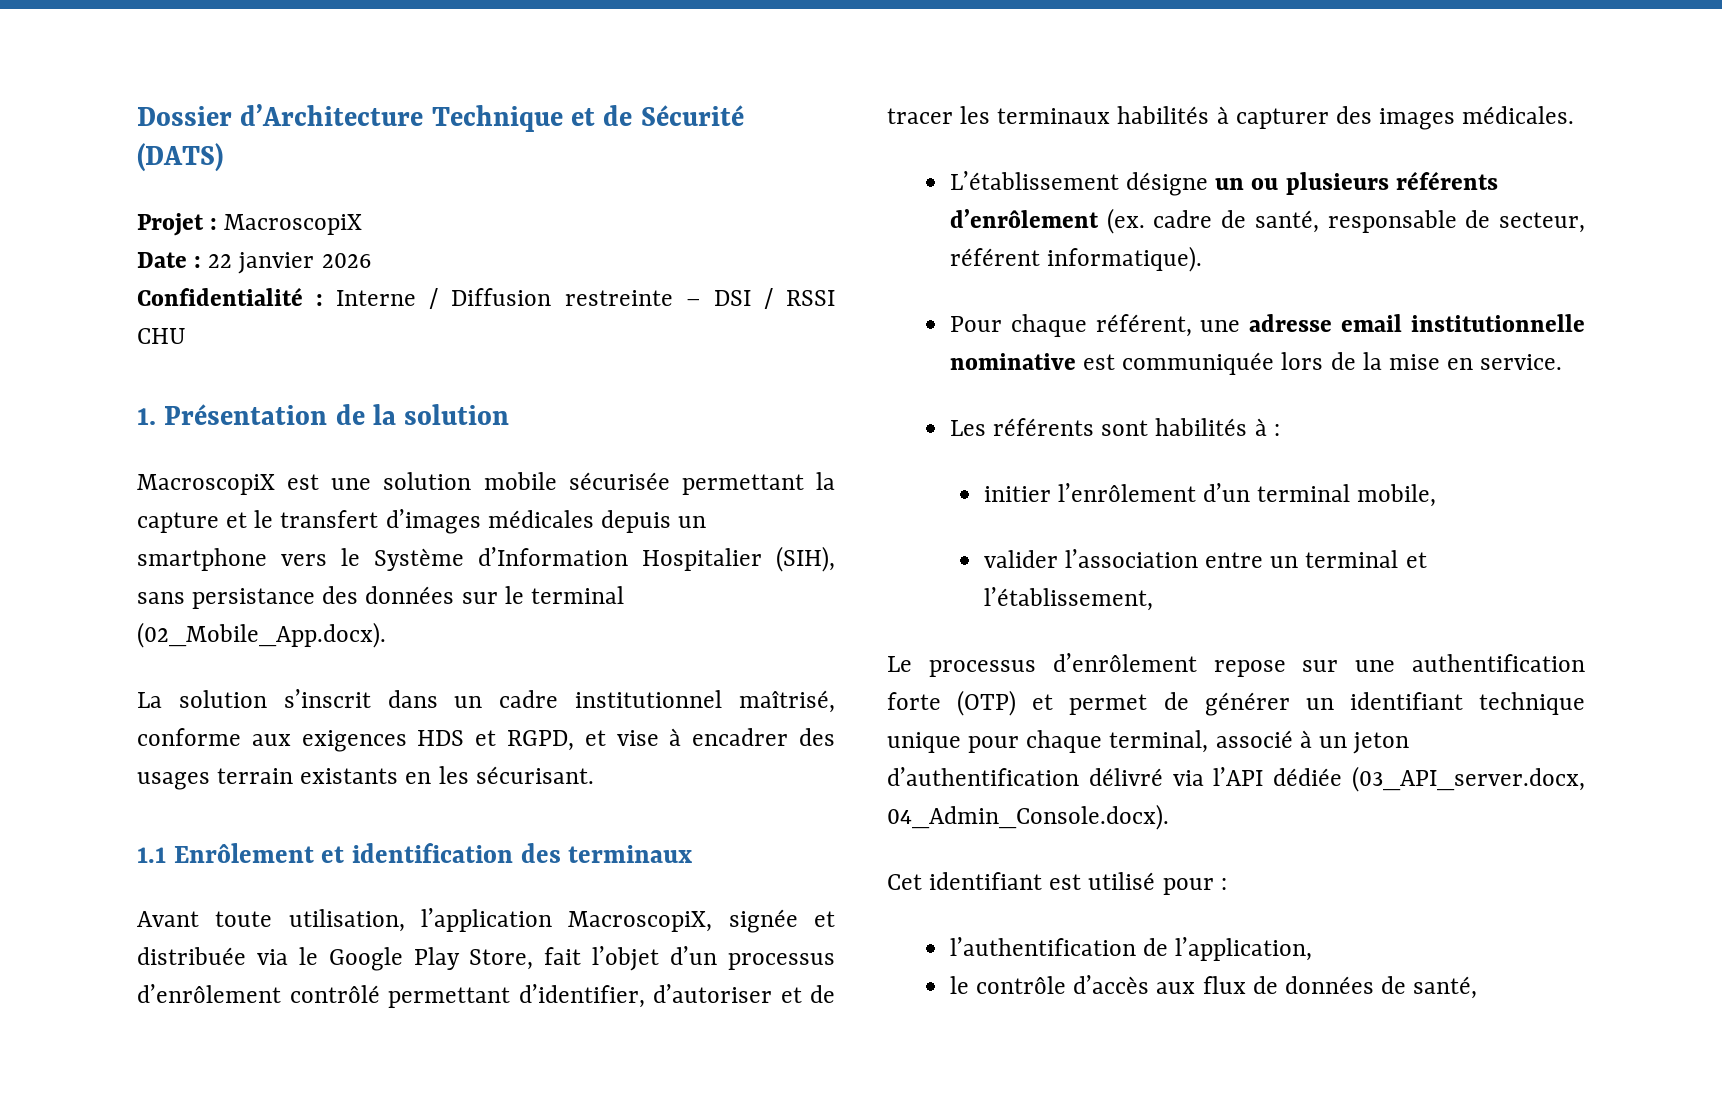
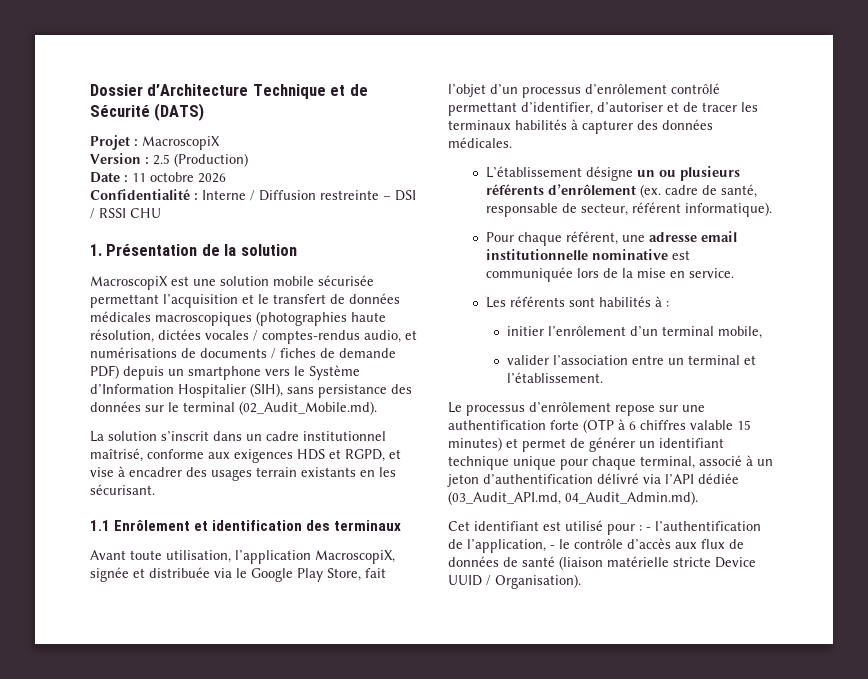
+ Version : 2.5 (Production)
- Date : 22 janvier 2026
+ Date : 11 octobre 2026
- MacroscopiX est une solution mobile sécurisée permettant la capture et le transfert d’images médicales depuis un smartphone vers le Système d’Information Hospitalier (SIH), sans persistance des données sur le terminal (02_Mobile_App.docx).
+ MacroscopiX est une solution mobile sécurisée permettant l’acquisition et le transfert de données médicales macroscopiques (photographies haute résolution, dictées vocales / comptes-rendus audio, et numérisations de documents / fiches de demande PDF) depuis un smartphone vers le Système d’Information Hospitalier (SIH), sans persistance des données sur le terminal (02_Audit_Mobile.md).
- Avant toute utilisation, l’application MacroscopiX, signée et distribuée via le Google Play Store, fait l’objet d’un processus d’enrôlement contrôlé permettant d’identifier, d’autoriser et de tracer les terminaux habilités à capturer des images médicales.
+ Avant toute utilisation, l’application MacroscopiX, signée et distribuée via le Google Play Store, fait l’objet d’un processus d’enrôlement contrôlé permettant d’identifier, d’autoriser et de tracer les terminaux habilités à capturer des données médicales.
- valider l’association entre un terminal et l’établissement,
+ valider l’association entre un terminal et l’établissement.
- Le processus d’enrôlement repose sur une authentification forte (OTP) et permet de générer un identifiant technique unique pour chaque terminal, associé à un jeton d’authentification délivré via l’API dédiée (03_API_server.docx, 04_Admin_Console.docx).
+ Le processus d’enrôlement repose sur une authentification forte (OTP à 6 chiffres valable 15 minutes) et permet de générer un identifiant technique unique pour chaque terminal, associé à un jeton d’authentification délivré via l’API dédiée (03_Audit_API.md, 04_Audit_Admin.md).
- Cet identifiant est utilisé pour :
- l’authentification de l’application,
- le contrôle d’accès aux flux de données de santé,
+ Cet identifiant est utilisé pour : - l’authentification de l’application, - le contrôle d’accès aux flux de données de santé (liaison matérielle stricte Device UUID / Organisation).

